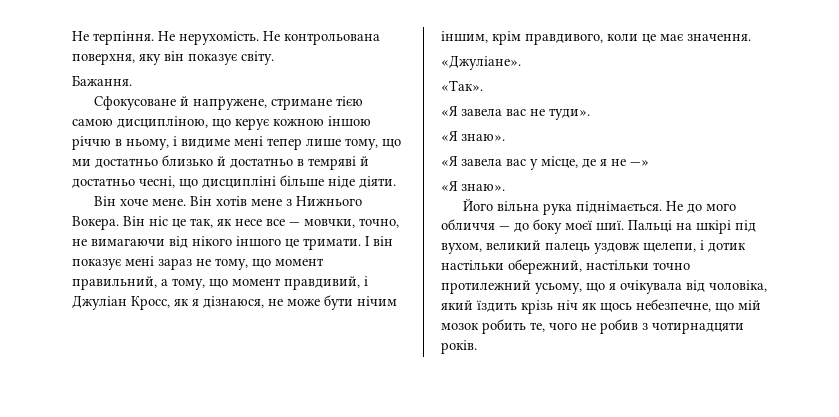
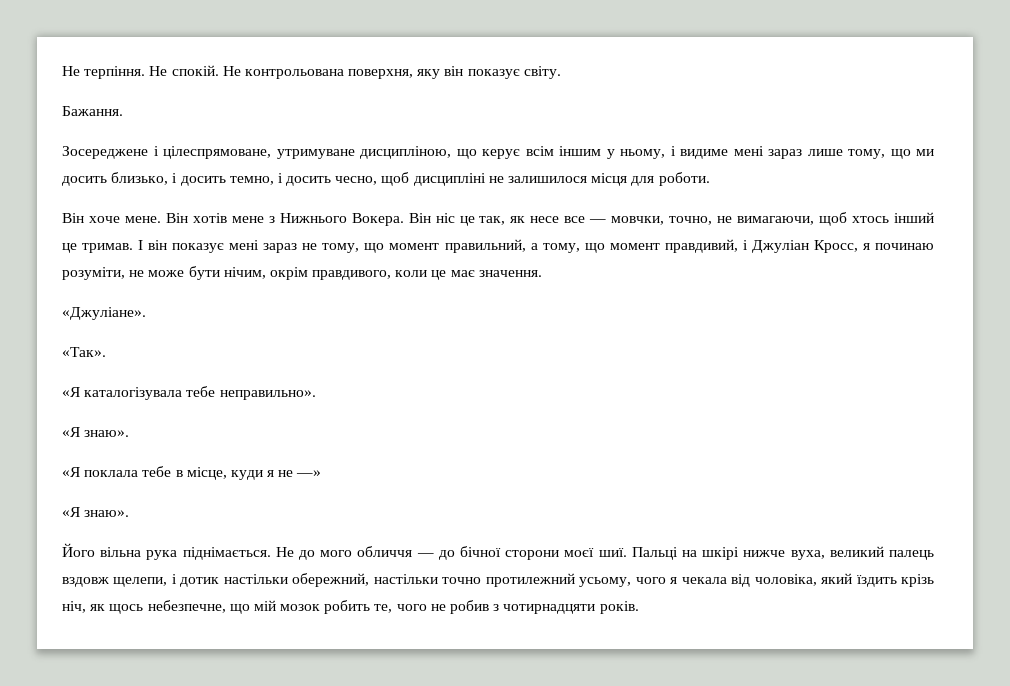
- Не нерухомість.
+ Не спокій.
- Сфокусоване й напружене, стримане тією самою дисципліною, що керує кожною іншою річчю в ньому, і видиме мені тепер лише тому, що ми достатньо близько й достатньо в темряві й достатньо чесні, що дисципліні більше ніде діяти.
+ Зосереджене і цілеспрямоване, утримуване дисципліною, що керує всім іншим у ньому, і видиме мені зараз лише тому, що ми досить близько, і досить темно, і досить чесно, щоб дисципліні не залишилося місця для роботи.
- Він ніс це так, як несе все — мовчки, точно, не вимагаючи від нікого іншого це тримати.
+ Він ніс це так, як несе все — мовчки, точно, не вимагаючи, щоб хтось інший це тримав.
- І він показує мені зараз не тому, що момент правильний, а тому, що момент правдивий, і Джуліан Кросс, як я дізнаюся, не може бути нічим іншим, крім правдивого, коли це має значення.
+ І він показує мені зараз не тому, що момент правильний, а тому, що момент правдивий, і Джуліан Кросс, я починаю розуміти, не може бути нічим, окрім правдивого, коли це має значення.
- «Я завела вас не туди».
+ «Я каталогізувала тебе неправильно».
- «Я завела вас у місце, де я не —»
+ «Я поклала тебе в місце, куди я не —»
- Не до мого обличчя — до боку моєї шиї.
+ Не до мого обличчя — до бічної сторони моєї шиї.
- Пальці на шкірі під вухом, великий палець уздовж щелепи, і дотик настільки обережний, настільки точно протилежний усьому, що я очікувала від чоловіка, який їздить крізь ніч як щось небезпечне, що мій мозок робить те, чого не робив з чотирнадцяти років.
+ Пальці на шкірі нижче вуха, великий палець вздовж щелепи, і дотик настільки обережний, настільки точно протилежний усьому, чого я чекала від чоловіка, який їздить крізь ніч, як щось небезпечне, що мій мозок робить те, чого не робив з чотирнадцяти років.

